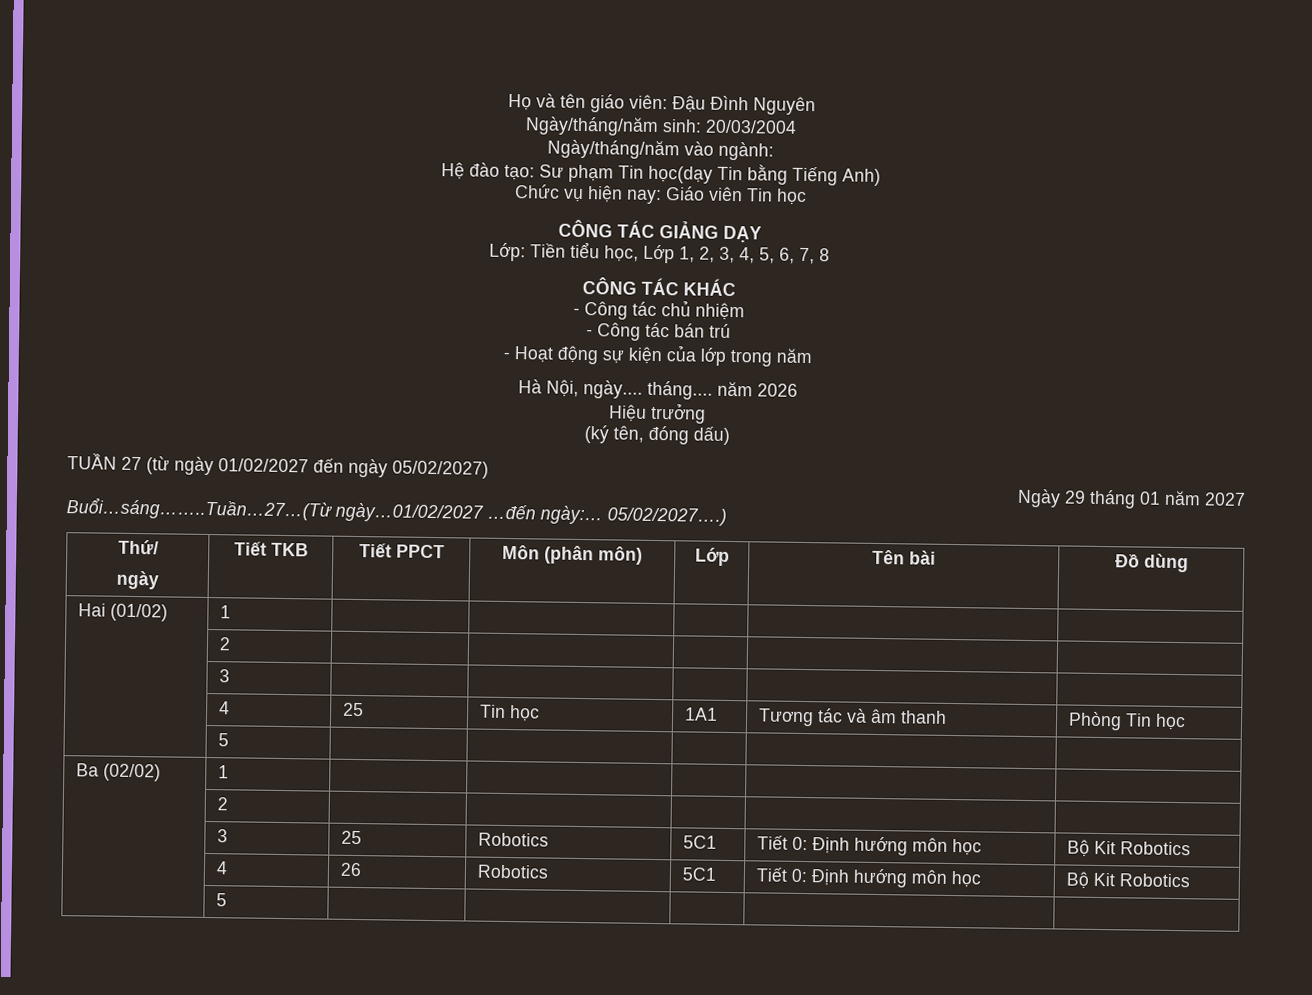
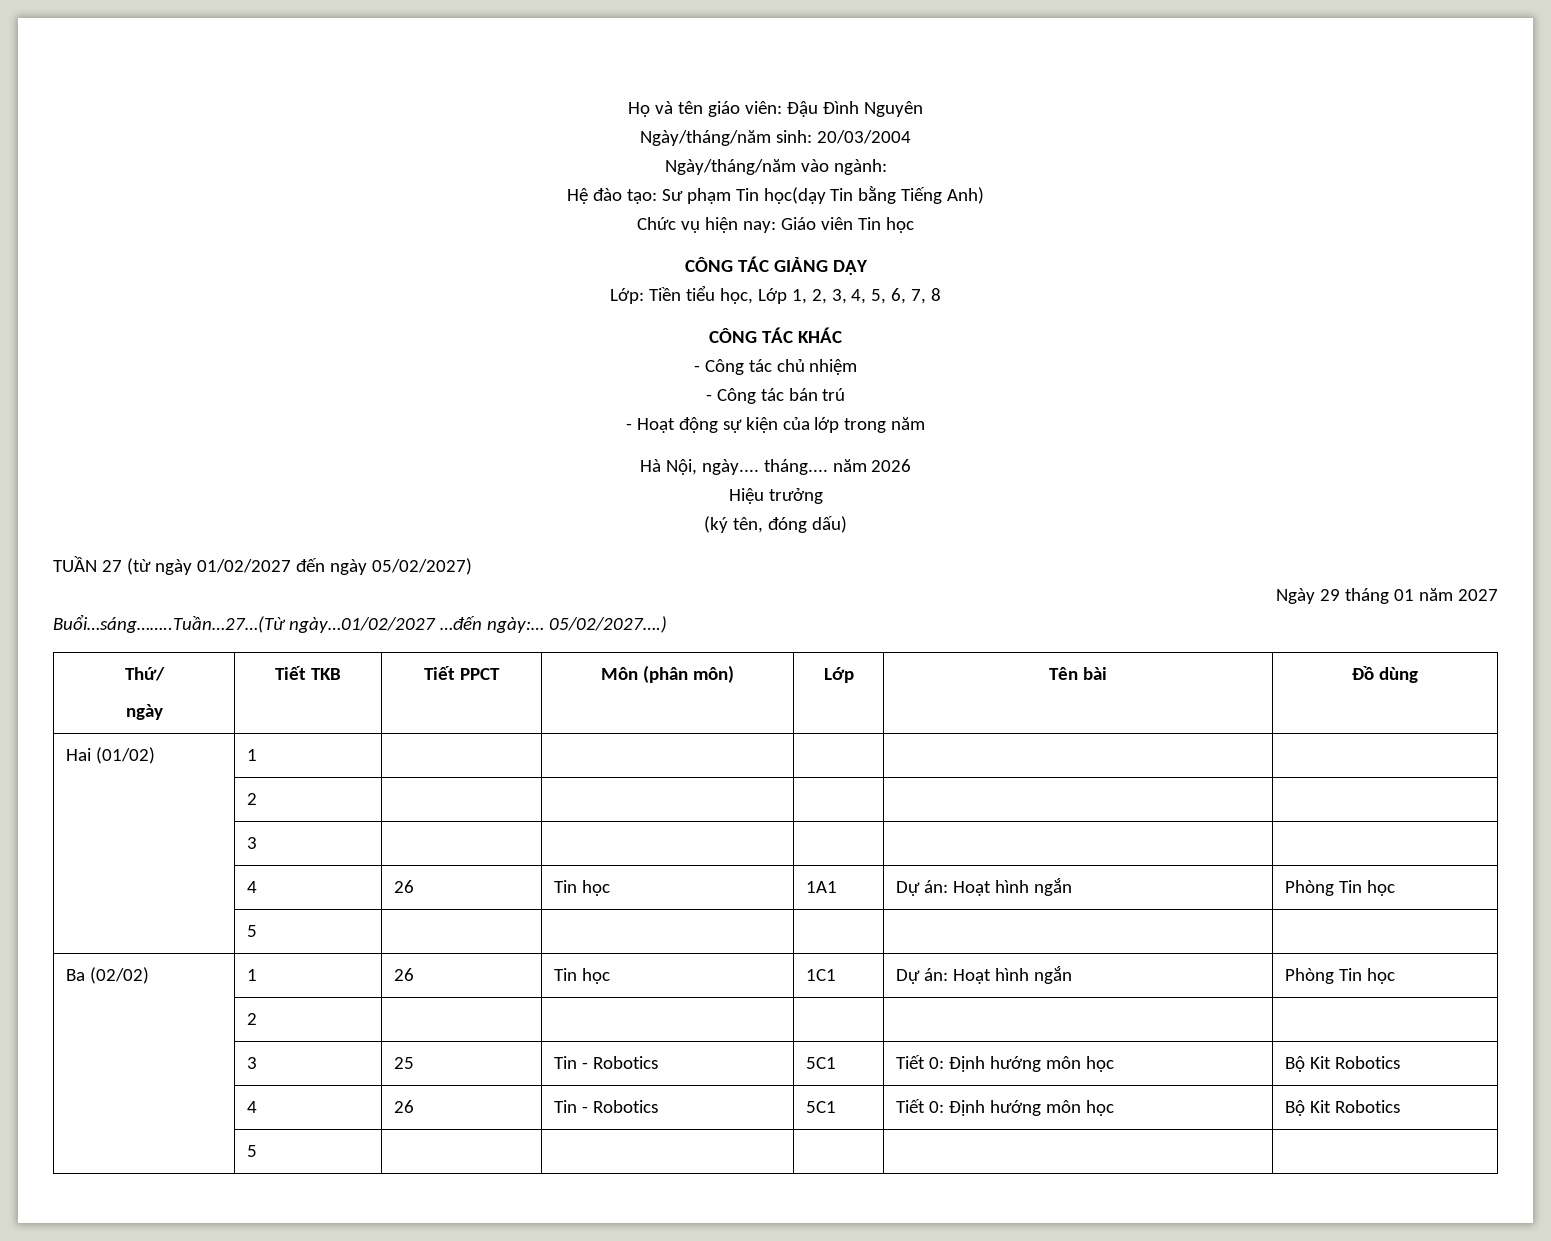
- | 4 | 25 | Tin học | 1A1 | Tương tác và âm thanh | Phòng Tin học
+ | 4 | 26 | Tin học | 1A1 | Dự án: Hoạt hình ngắn | Phòng Tin học
- Ba (02/02) | 1 | | | | |
+ Ba (02/02) | 1 | 26 | Tin học | 1C1 | Dự án: Hoạt hình ngắn | Phòng Tin học
- | 3 | 25 | Robotics | 5C1 | Tiết 0: Định hướng môn học | Bộ Kit Robotics
+ | 3 | 25 | Tin - Robotics | 5C1 | Tiết 0: Định hướng môn học | Bộ Kit Robotics
- | 4 | 26 | Robotics | 5C1 | Tiết 0: Định hướng môn học | Bộ Kit Robotics
+ | 4 | 26 | Tin - Robotics | 5C1 | Tiết 0: Định hướng môn học | Bộ Kit Robotics

